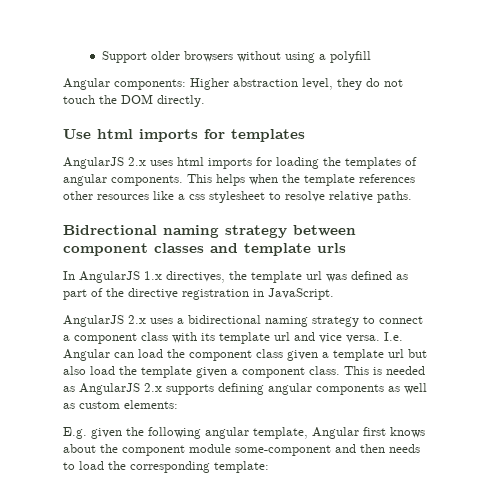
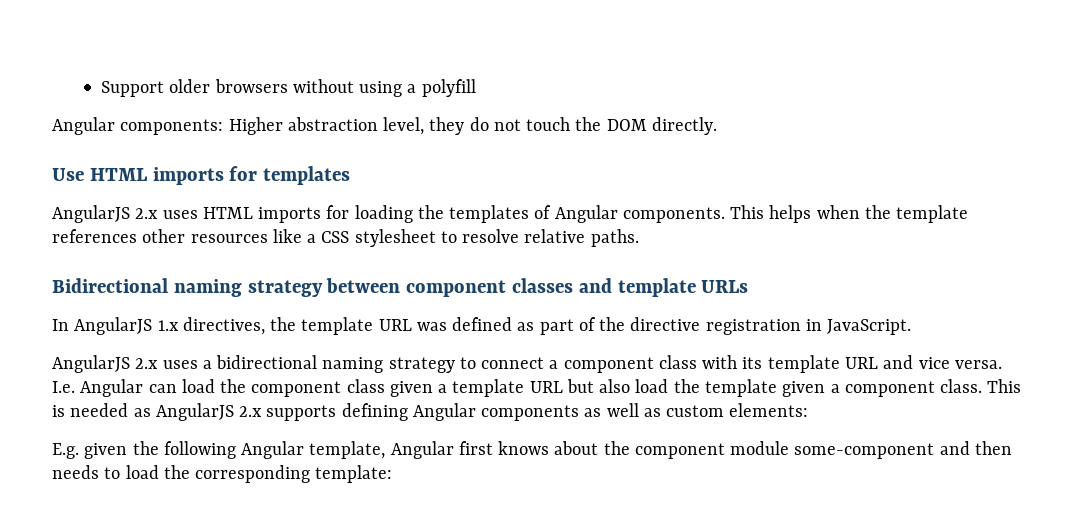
- Use html imports for templates
+ Use HTML imports for templates
- AngularJS 2.x uses html imports for loading the templates of angular components.
+ AngularJS 2.x uses HTML imports for loading the templates of Angular components.
- This helps when the template references other resources like a css stylesheet to resolve relative paths.
+ This helps when the template references other resources like a CSS stylesheet to resolve relative paths.
- Bidrectional naming strategy between component classes and template urls
+ Bidirectional naming strategy between component classes and template URLs
- In AngularJS 1.x directives, the template url was defined as part of the directive registration in JavaScript.
+ In AngularJS 1.x directives, the template URL was defined as part of the directive registration in JavaScript.
- AngularJS 2.x uses a bidirectional naming strategy to connect a component class with its template url and vice versa.
+ AngularJS 2.x uses a bidirectional naming strategy to connect a component class with its template URL and vice versa.
- I.e. Angular can load the component class given a template url but also load the template given a component class.
+ I.e. Angular can load the component class given a template URL but also load the template given a component class.
- This is needed as AngularJS 2.x supports defining angular components as well as custom elements:
+ This is needed as AngularJS 2.x supports defining Angular components as well as custom elements:
- E.g. given the following angular template, Angular first knows about the component module some-component and then needs to load the corresponding template:
+ E.g. given the following Angular template, Angular first knows about the component module some-component and then needs to load the corresponding template:

